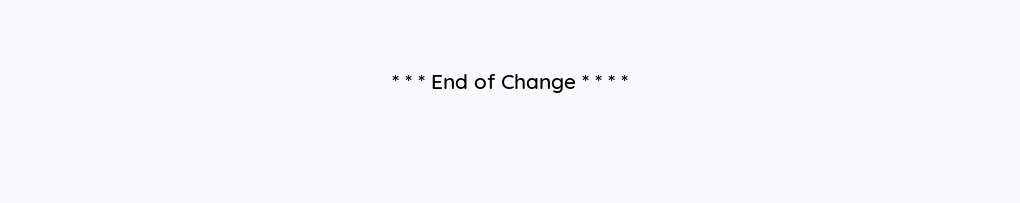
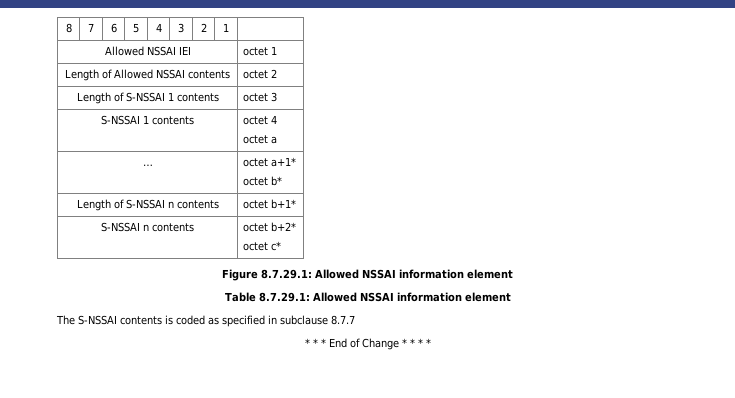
+ 8 | 7 | 6 | 5 | 4 | 3 | 2 | 1 |
+ Allowed NSSAI IEI | octet 1
+ Length of Allowed NSSAI contents | octet 2
+ Length of S-NSSAI 1 contents | octet 3
+ S-NSSAI 1 contents | octet 4
+ octet a
+ … | octet a+1*
+ octet b*
+ Length of S-NSSAI n contents | octet b+1*
+ S-NSSAI n contents | octet b+2*
+ octet c*
+ Figure 8.7.29.1: Allowed NSSAI information element
+ Table 8.7.29.1: Allowed NSSAI information element
+ The S-NSSAI contents is coded as specified in subclause 8.7.7

